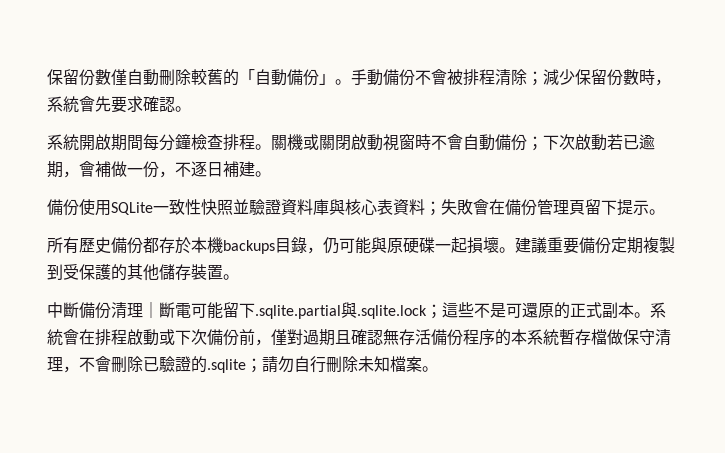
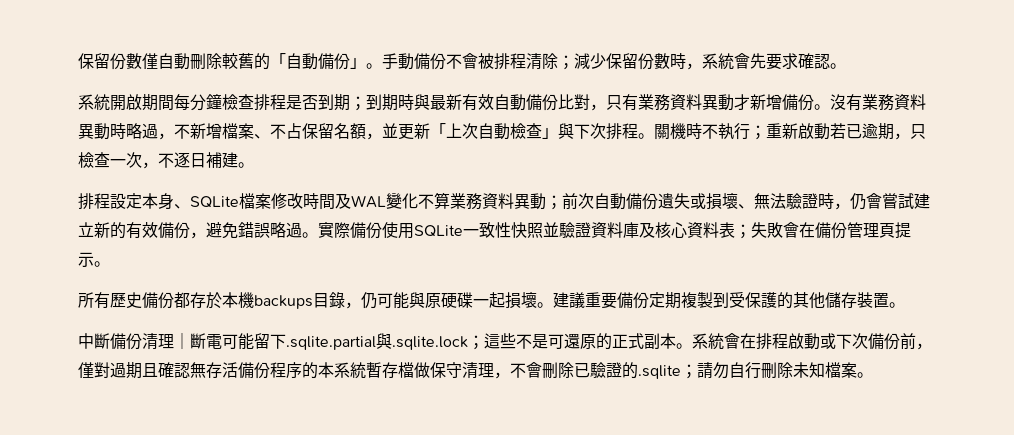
- 系統開啟期間每分鐘檢查排程。關機或關閉啟動視窗時不會自動備份；下次啟動若已逾期，會補做一份，不逐日補建。
+ 系統開啟期間每分鐘檢查排程是否到期；到期時與最新有效自動備份比對，只有業務資料異動才新增備份。沒有業務資料異動時略過，不新增檔案、不占保留名額，並更新「上次自動檢查」與下次排程。關機時不執行；重新啟動若已逾期，只檢查一次，不逐日補建。
- 備份使用SQLite一致性快照並驗證資料庫與核心表資料；失敗會在備份管理頁留下提示。
+ 排程設定本身、SQLite檔案修改時間及WAL變化不算業務資料異動；前次自動備份遺失或損壞、無法驗證時，仍會嘗試建立新的有效備份，避免錯誤略過。實際備份使用SQLite一致性快照並驗證資料庫及核心資料表；失敗會在備份管理頁提示。

